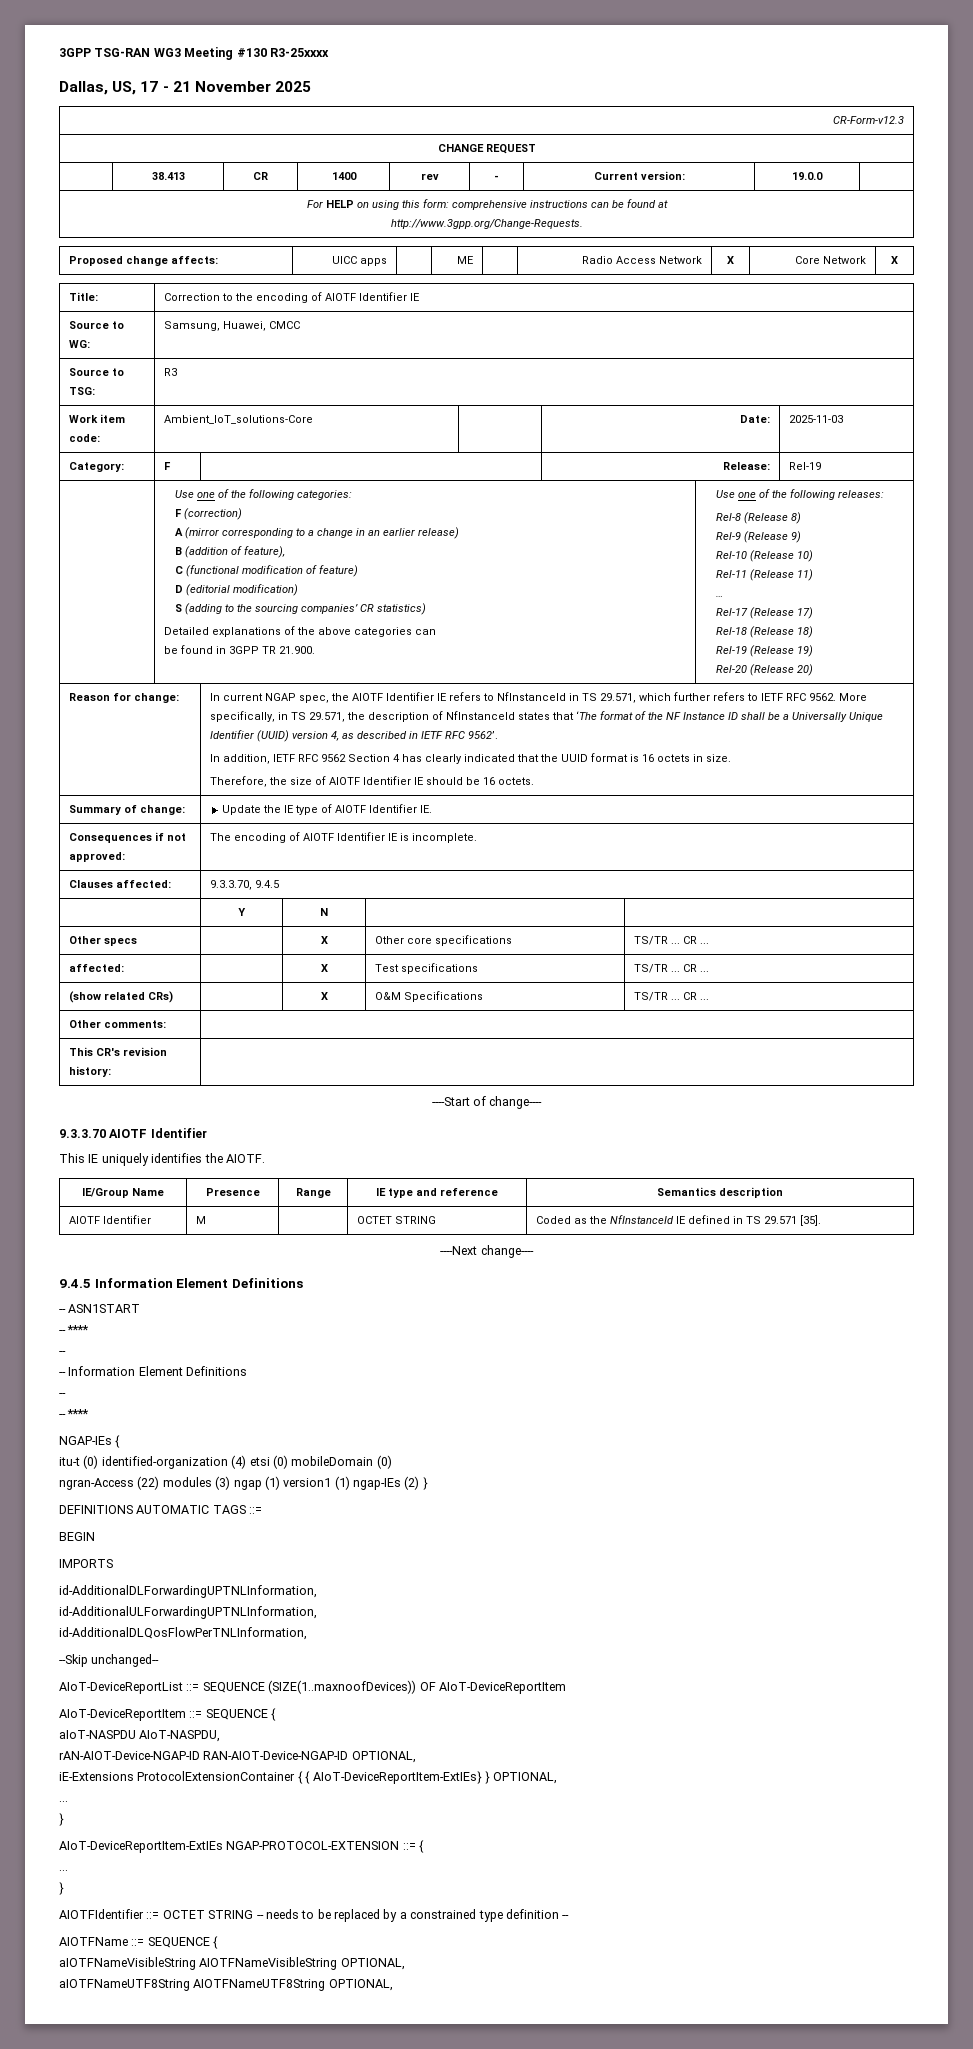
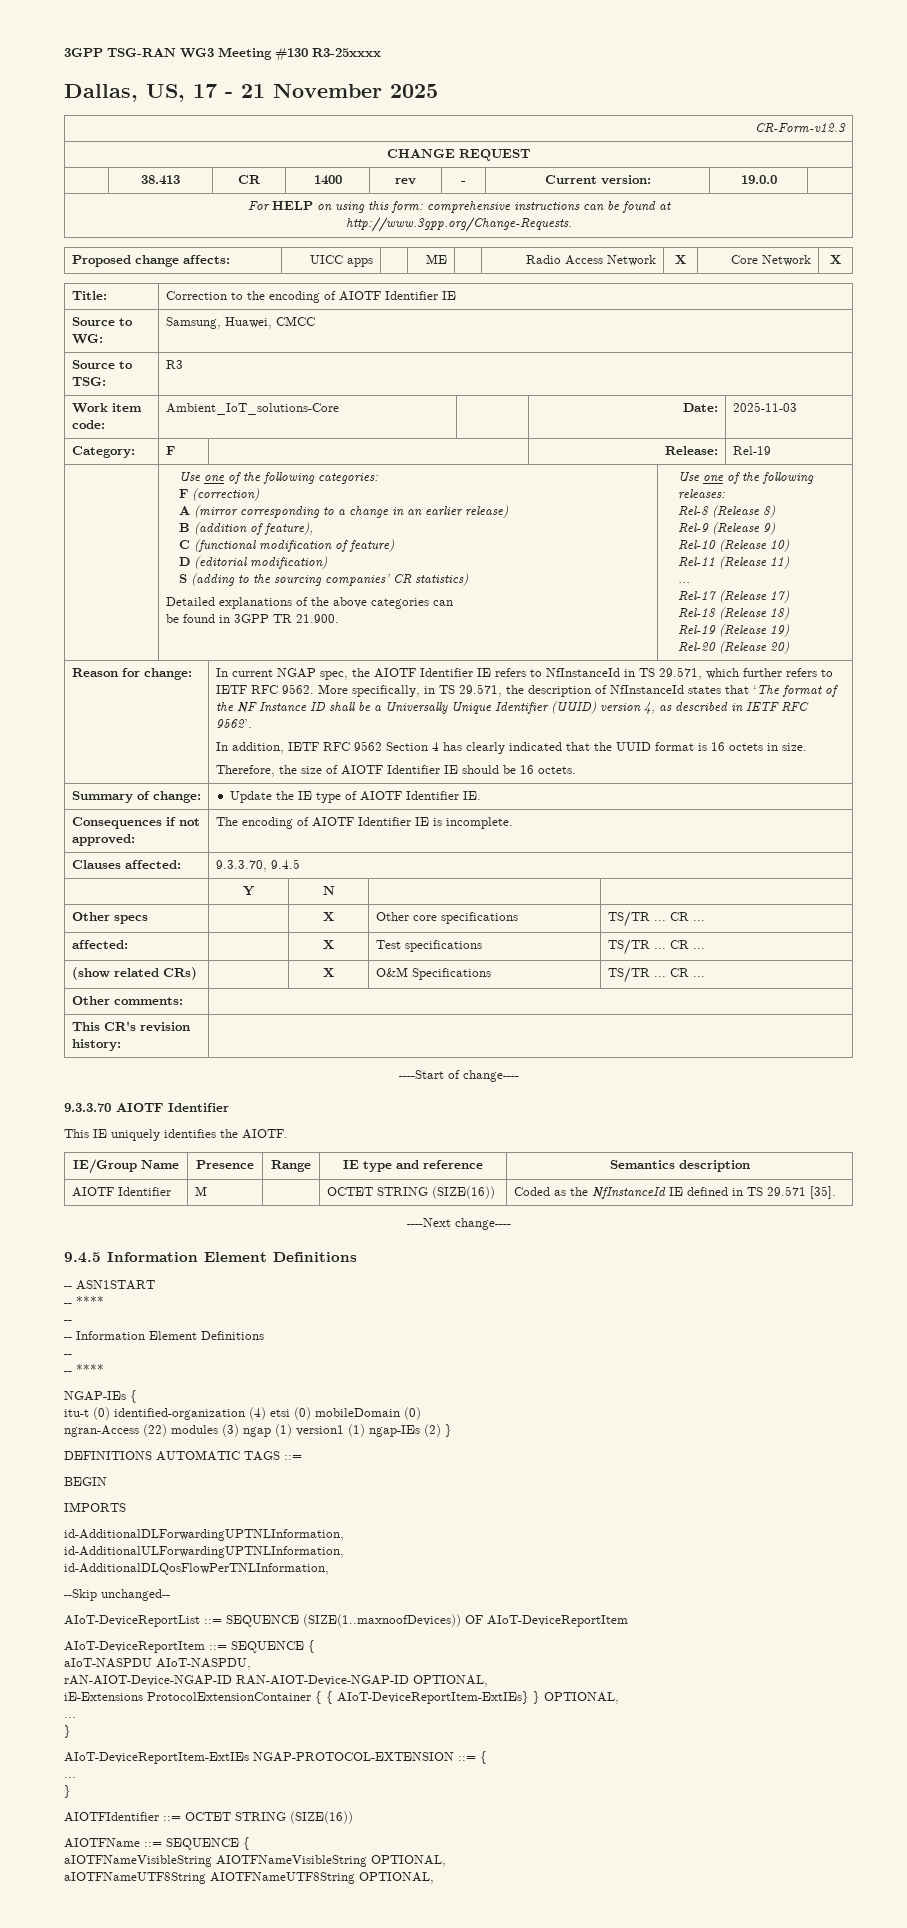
- AIOTF Identifier | M | | OCTET STRING | Coded as the NfInstanceId IE defined in TS 29.571 [35].
+ AIOTF Identifier | M | | OCTET STRING (SIZE(16)) | Coded as the NfInstanceId IE defined in TS 29.571 [35].
- AIOTFIdentifier ::= OCTET STRING -- needs to be replaced by a constrained type definition --
+ AIOTFIdentifier ::= OCTET STRING (SIZE(16))

